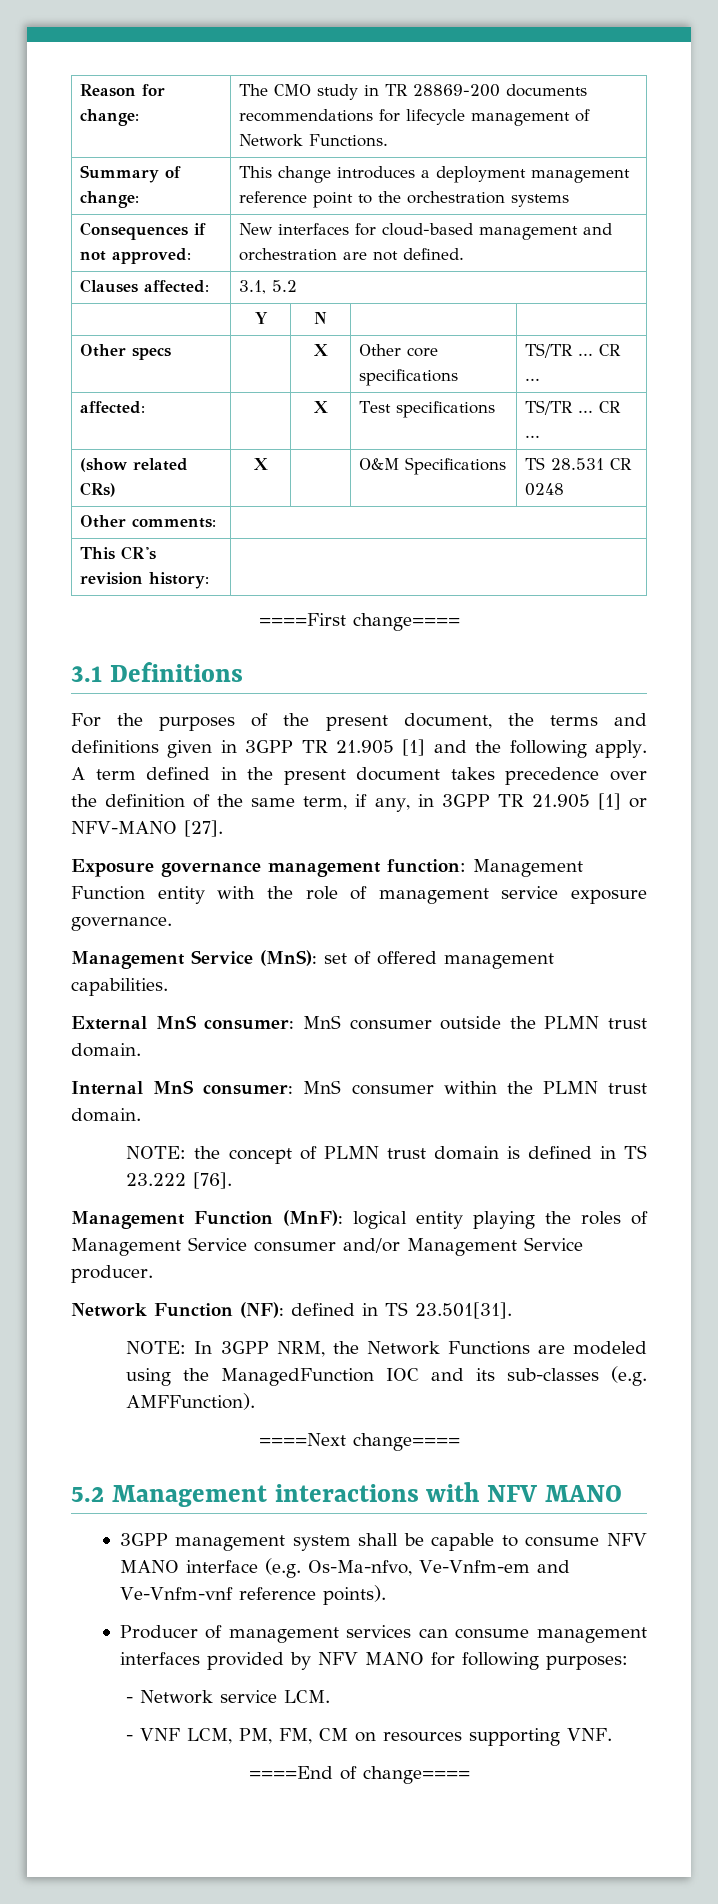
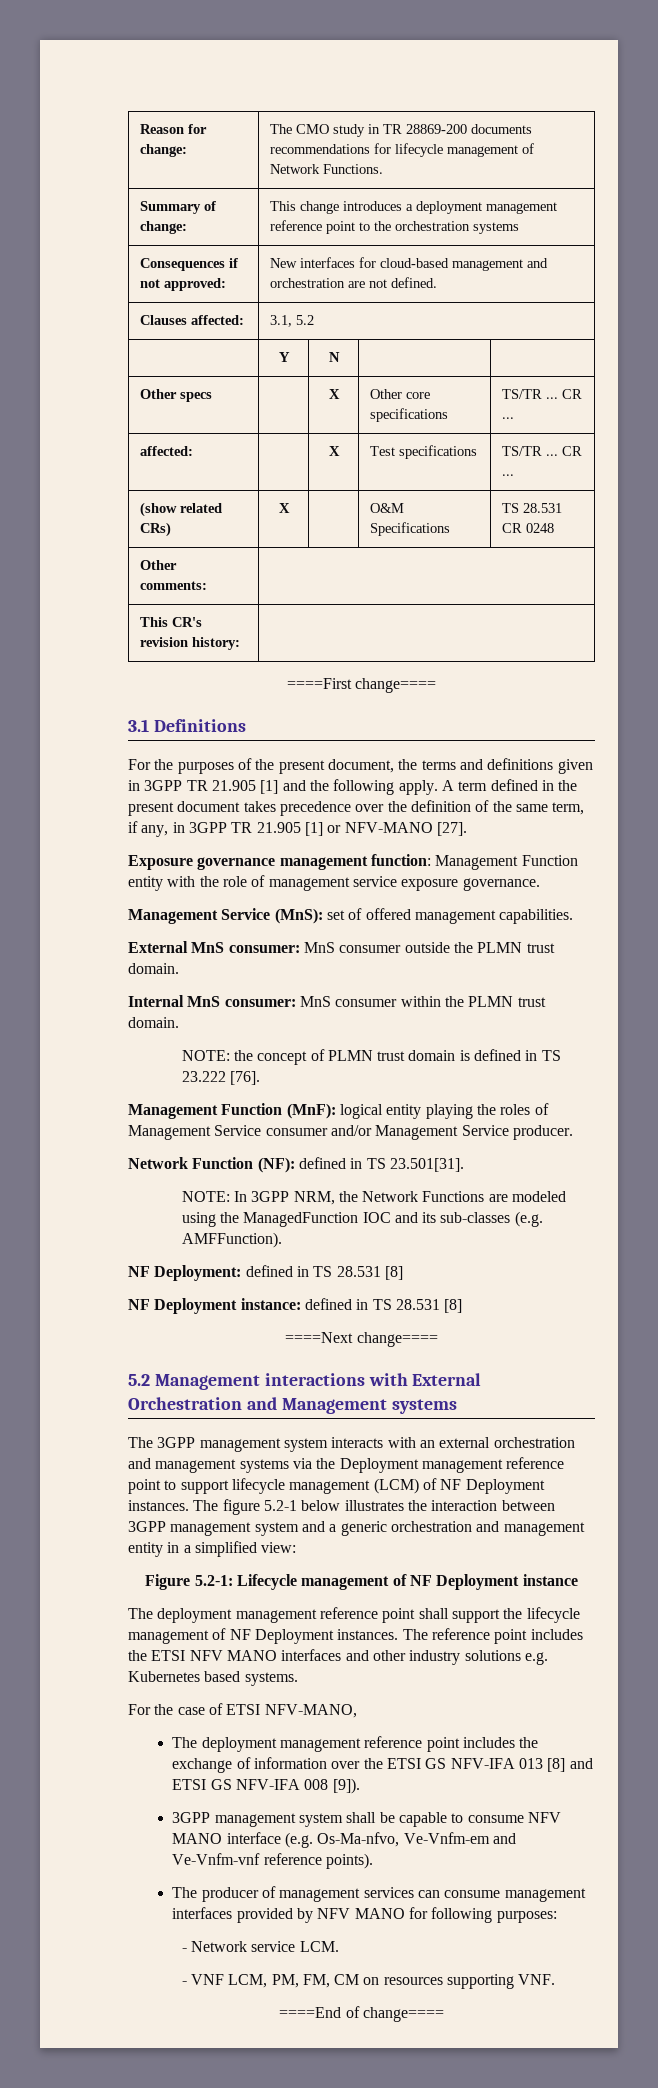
+ NF Deployment: defined in TS 28.531 [8]
+ NF Deployment instance: defined in TS 28.531 [8]
- 5.2 Management interactions with NFV MANO
+ 5.2 Management interactions with External Orchestration and Management systems
+ The 3GPP management system interacts with an external orchestration and management systems via the Deployment management reference point to support lifecycle management (LCM) of NF Deployment instances. The figure 5.2-1 below illustrates the interaction between 3GPP management system and a generic orchestration and management entity in a simplified view:
+ Figure 5.2-1: Lifecycle management of NF Deployment instance
+ The deployment management reference point shall support the lifecycle management of NF Deployment instances. The reference point includes the ETSI NFV MANO interfaces and other industry solutions e.g. Kubernetes based systems.
+ For the case of ETSI NFV-MANO,
+ The deployment management reference point includes the exchange of information over the ETSI GS NFV-IFA 013 [8] and ETSI GS NFV-IFA 008 [9]).
- Producer of management services can consume management interfaces provided by NFV MANO for following purposes:
+ The producer of management services can consume management interfaces provided by NFV MANO for following purposes:

